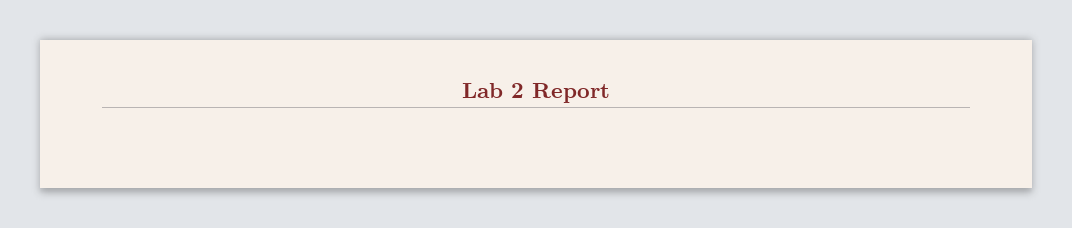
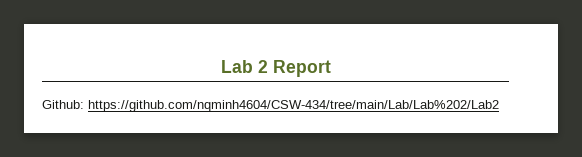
+ Github: https://github.com/nqminh4604/CSW-434/tree/main/Lab/Lab%202/Lab2

